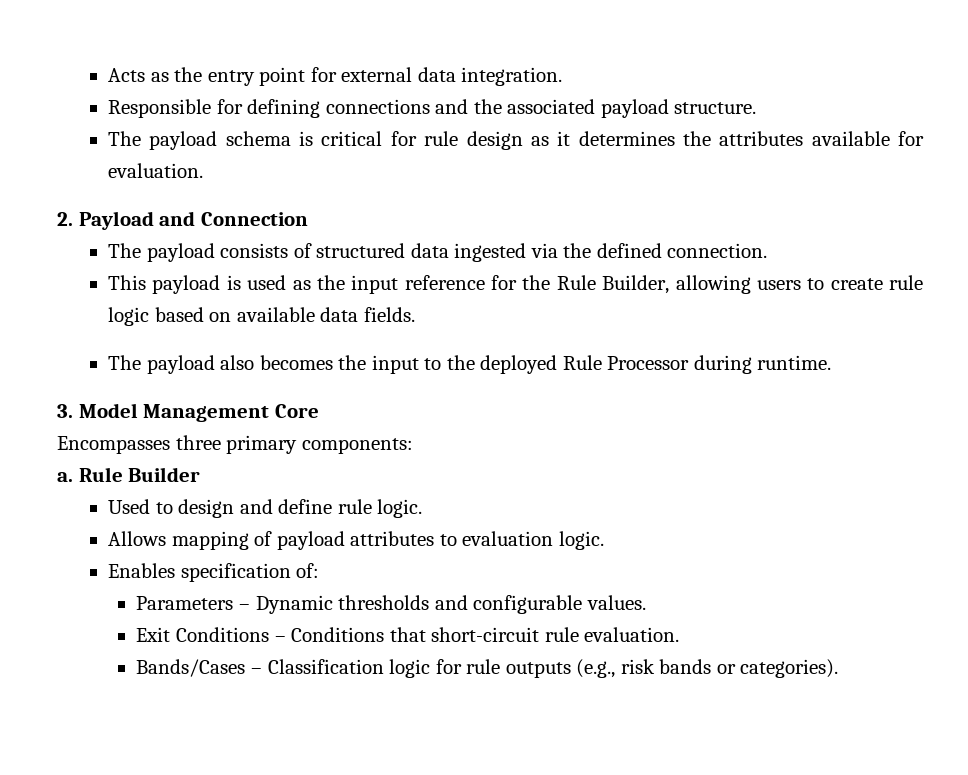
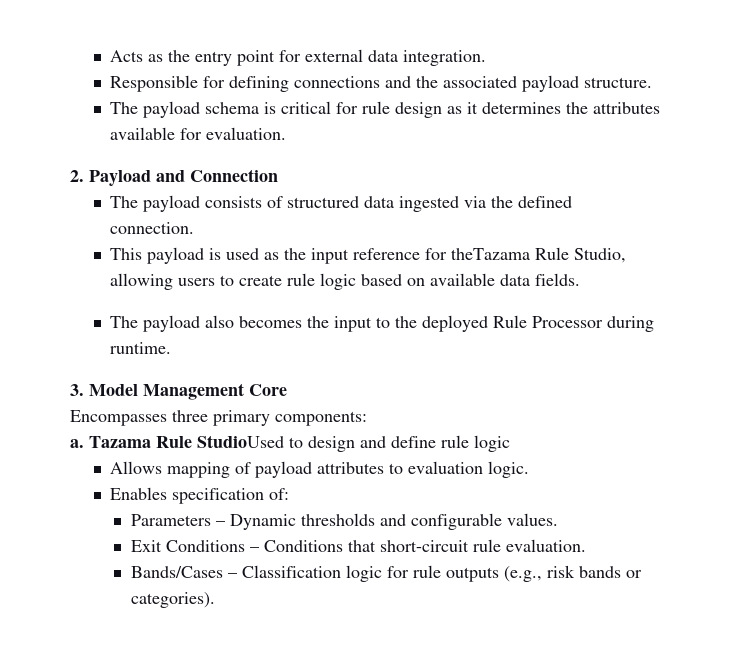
- This payload is used as the input reference for the Rule Builder, allowing users to create rule logic based on available data fields.
+ This payload is used as the input reference for theTazama Rule Studio, allowing users to create rule logic based on available data fields.
- Rule Builder
- Used to design and define rule logic.
+ Tazama Rule StudioUsed to design and define rule logic

